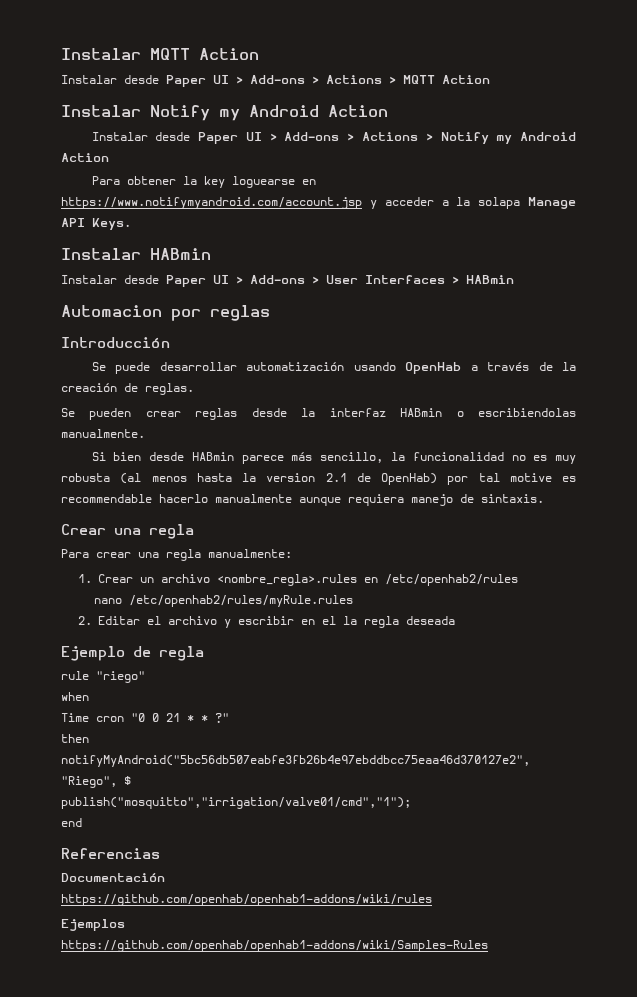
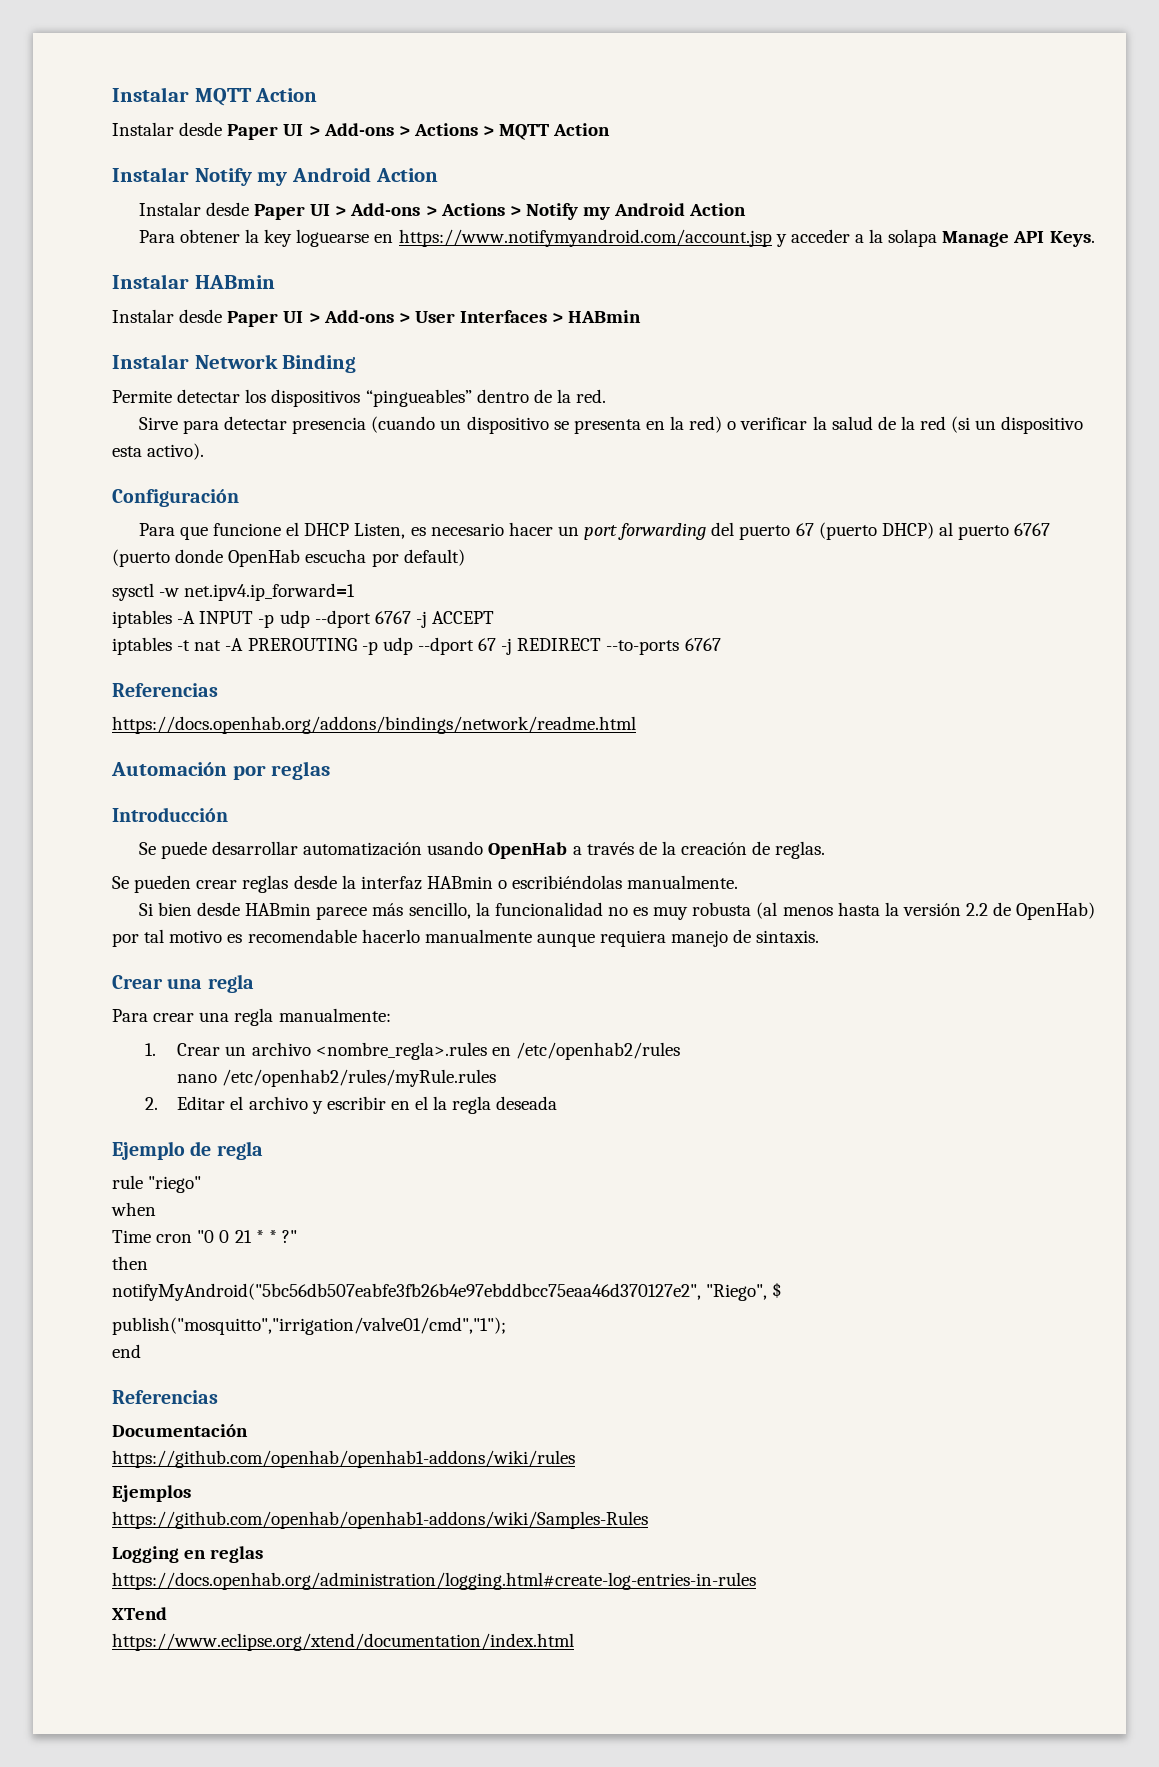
- Automacion por reglas
+ Instalar Network Binding
+ Permite detectar los dispositivos “pingueables” dentro de la red.
+ Sirve para detectar presencia (cuando un dispositivo se presenta en la red) o verificar la salud de la red (si un dispositivo esta activo).
+ Configuración
+ Para que funcione el DHCP Listen, es necesario hacer un port forwarding del puerto 67 (puerto DHCP) al puerto 6767 (puerto donde OpenHab escucha por default)
+ sysctl -w net.ipv4.ip_forward=1
+ iptables -A INPUT -p udp --dport 6767 -j ACCEPT
+ iptables -t nat -A PREROUTING -p udp --dport 67 -j REDIRECT --to-ports 6767
+ Referencias
+ https://docs.openhab.org/addons/bindings/network/readme.html
+ Automación por reglas
- Se pueden crear reglas desde la interfaz HABmin o escribiendolas manualmente.
+ Se pueden crear reglas desde la interfaz HABmin o escribiéndolas manualmente.
- Si bien desde HABmin parece más sencillo, la funcionalidad no es muy robusta (al menos hasta la version 2.1 de OpenHab) por tal motive es recommendable hacerlo manualmente aunque requiera manejo de sintaxis.
+ Si bien desde HABmin parece más sencillo, la funcionalidad no es muy robusta (al menos hasta la versión 2.2 de OpenHab) por tal motivo es recomendable hacerlo manualmente aunque requiera manejo de sintaxis.
+ Logging en reglas
+ https://docs.openhab.org/administration/logging.html#create-log-entries-in-rules
+ XTend
+ https://www.eclipse.org/xtend/documentation/index.html

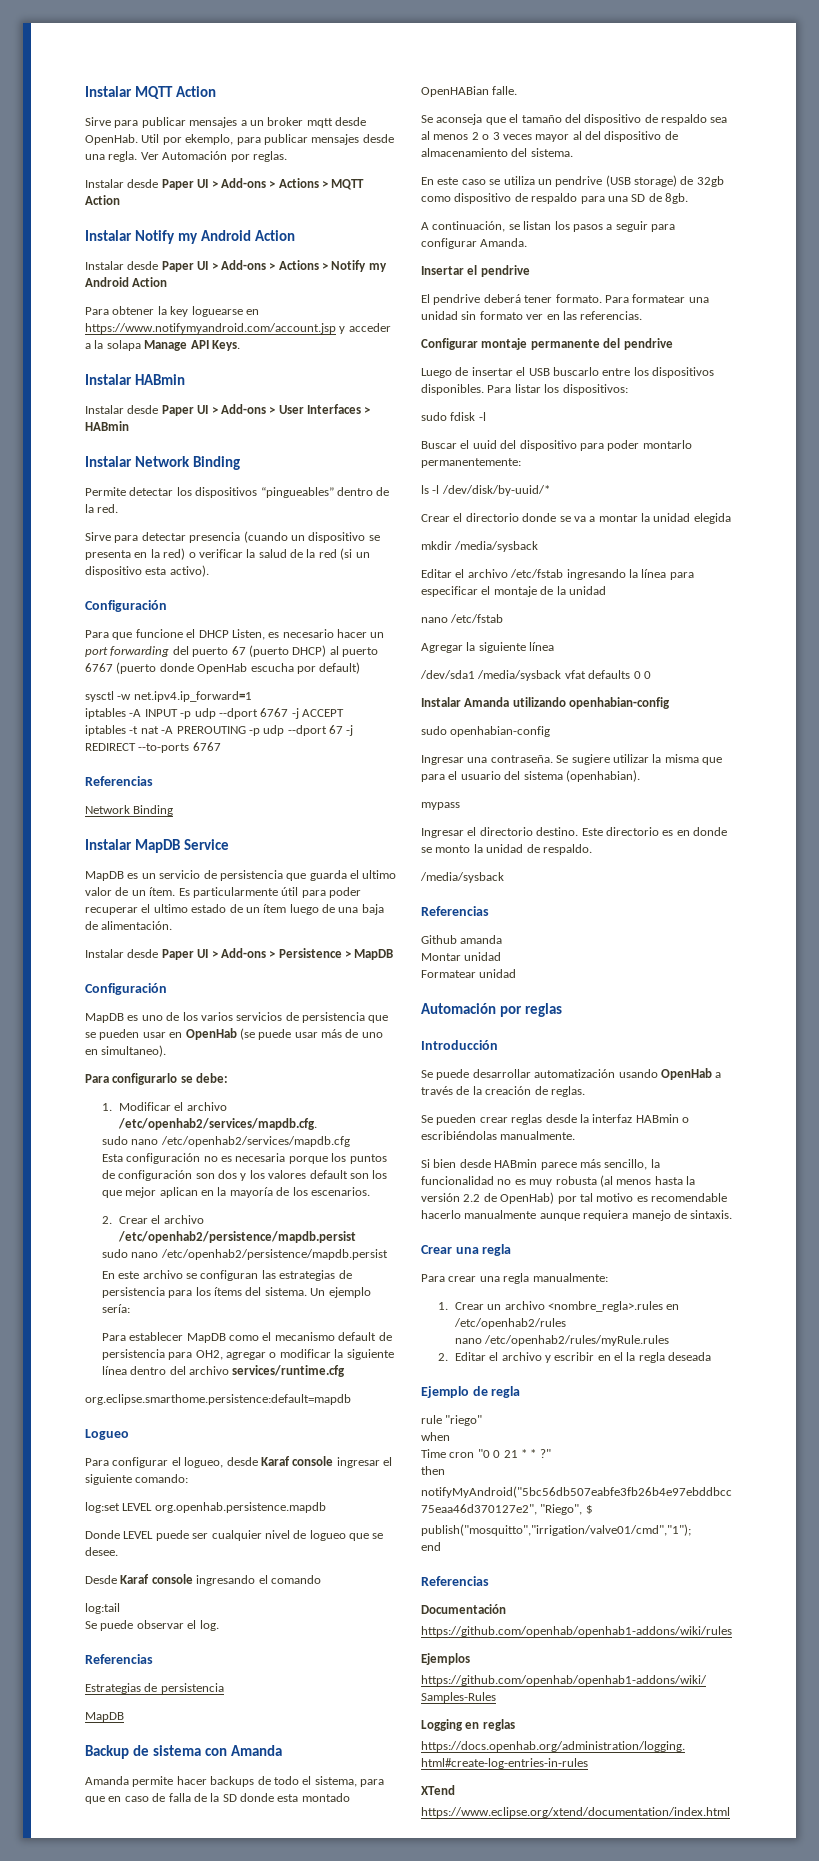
+ Sirve para publicar mensajes a un broker mqtt desde OpenHab. Util por ekemplo, para publicar mensajes desde una regla. Ver Automación por reglas.
  iptables -t nat -A PREROUTING -p udp --dport 67 -j REDIRECT --to-ports 6767
  Referencias
- https://docs.openhab.org/addons/bindings/network/readme.html
+ Network Binding
+ Instalar MapDB Service
+ MapDB es un servicio de persistencia que guarda el ultimo valor de un ítem. Es particularmente útil para poder recuperar el ultimo estado de un ítem luego de una baja de alimentación.
+ Instalar desde Paper UI > Add-ons > Persistence > MapDB
+ Configuración
+ MapDB es uno de los varios servicios de persistencia que se pueden usar en OpenHab (se puede usar más de uno en simultaneo).
+ Para configurarlo se debe:
+ 1. Modificar el archivo /etc/openhab2/services/mapdb.cfg.
+ sudo nano /etc/openhab2/services/mapdb.cfg
+ Esta configuración no es necesaria porque los puntos de configuración son dos y los valores default son los que mejor aplican en la mayoría de los escenarios.
+ 2. Crear el archivo /etc/openhab2/persistence/mapdb.persist
+ sudo nano /etc/openhab2/persistence/mapdb.persist
+ En este archivo se configuran las estrategias de persistencia para los ítems del sistema. Un ejemplo sería:
+ Para establecer MapDB como el mecanismo default de persistencia para OH2, agregar o modificar la siguiente línea dentro del archivo services/runtime.cfg
+ org.eclipse.smarthome.persistence:default=mapdb
+ Logueo
+ Para configurar el logueo, desde Karaf console ingresar el siguiente comando:
+ log:set LEVEL org.openhab.persistence.mapdb
+ Donde LEVEL puede ser cualquier nivel de logueo que se desee.
+ Desde Karaf console ingresando el comando
+ log:tail
+ Se puede observar el log.
+ Referencias
+ Estrategias de persistencia
+ MapDB
+ Backup de sistema con Amanda
+ Amanda permite hacer backups de todo el sistema, para que en caso de falla de la SD donde esta montado OpenHABian falle.
+ Se aconseja que el tamaño del dispositivo de respaldo sea al menos 2 o 3 veces mayor al del dispositivo de almacenamiento del sistema.
+ En este caso se utiliza un pendrive (USB storage) de 32gb como dispositivo de respaldo para una SD de 8gb.
+ A continuación, se listan los pasos a seguir para configurar Amanda.
+ Insertar el pendrive
+ El pendrive deberá tener formato. Para formatear una unidad sin formato ver en las referencias.
+ Configurar montaje permanente del pendrive
+ Luego de insertar el USB buscarlo entre los dispositivos disponibles. Para listar los dispositivos:
+ sudo fdisk -l
+ Buscar el uuid del dispositivo para poder montarlo permanentemente:
+ ls -l /dev/disk/by-uuid/*
+ Crear el directorio donde se va a montar la unidad elegida
+ mkdir /media/sysback
+ Editar el archivo /etc/fstab ingresando la línea para especificar el montaje de la unidad
+ nano /etc/fstab
+ Agregar la siguiente línea
+ /dev/sda1 /media/sysback vfat defaults 0 0
+ Instalar Amanda utilizando openhabian-config
+ sudo openhabian-config
+ Ingresar una contraseña. Se sugiere utilizar la misma que para el usuario del sistema (openhabian).
+ mypass
+ Ingresar el directorio destino. Este directorio es en donde se monto la unidad de respaldo.
+ /media/sysback
+ Referencias
+ Github amanda
+ Montar unidad
+ Formatear unidad

